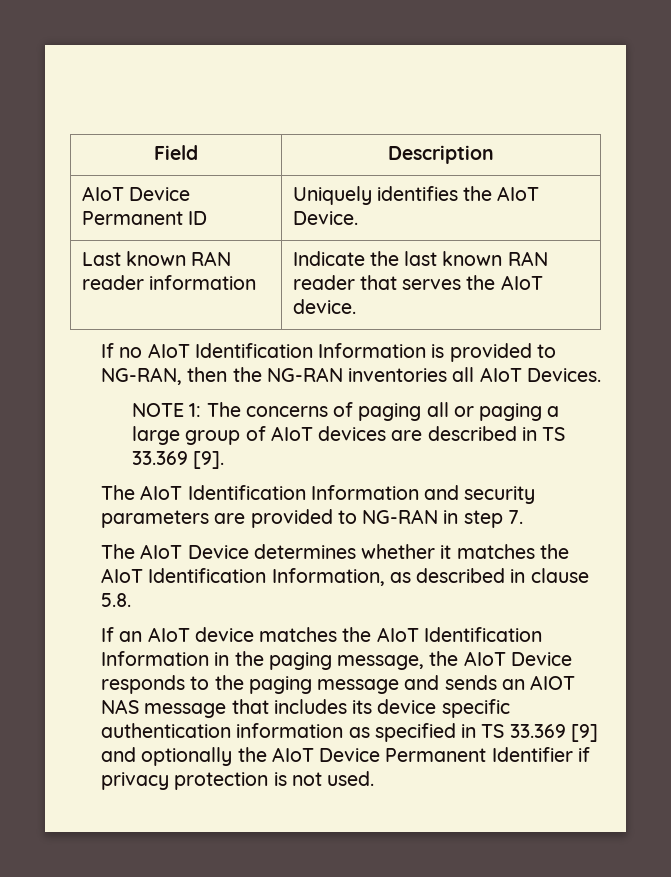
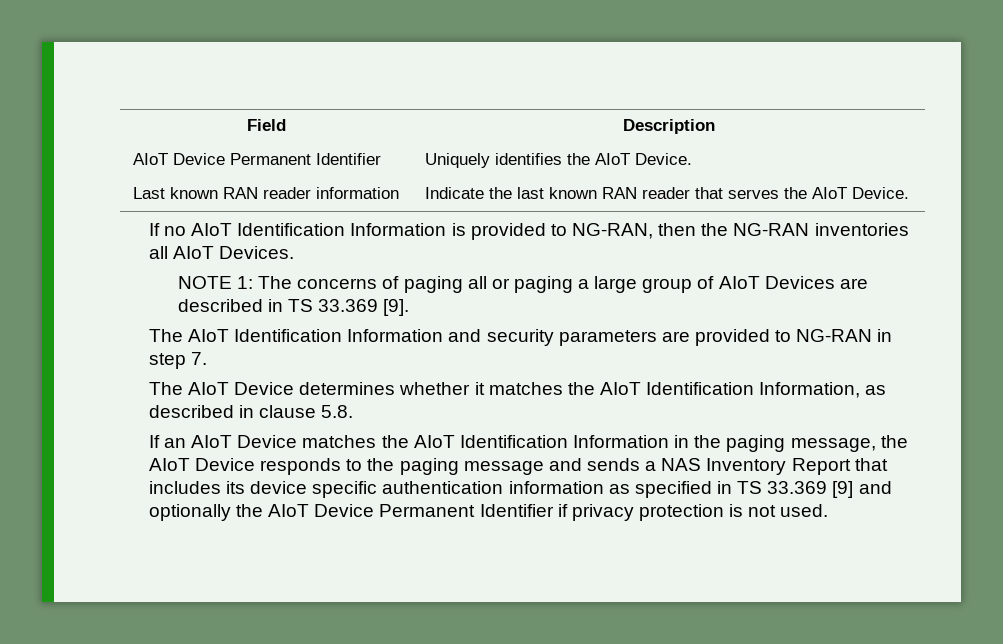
- AIoT Device Permanent ID | Uniquely identifies the AIoT Device.
+ AIoT Device Permanent Identifier | Uniquely identifies the AIoT Device.
- Last known RAN reader information | Indicate the last known RAN reader that serves the AIoT device.
+ Last known RAN reader information | Indicate the last known RAN reader that serves the AIoT Device.
- NOTE 1: The concerns of paging all or paging a large group of AIoT devices are described in TS 33.369 [9].
+ NOTE 1: The concerns of paging all or paging a large group of AIoT Devices are described in TS 33.369 [9].
- If an AIoT device matches the AIoT Identification Information in the paging message, the AIoT Device responds to the paging message and sends an AIOT NAS message that includes its device specific authentication information as specified in TS 33.369 [9] and optionally the AIoT Device Permanent Identifier if privacy protection is not used.
+ If an AIoT Device matches the AIoT Identification Information in the paging message, the AIoT Device responds to the paging message and sends a NAS Inventory Report that includes its device specific authentication information as specified in TS 33.369 [9] and optionally the AIoT Device Permanent Identifier if privacy protection is not used.

